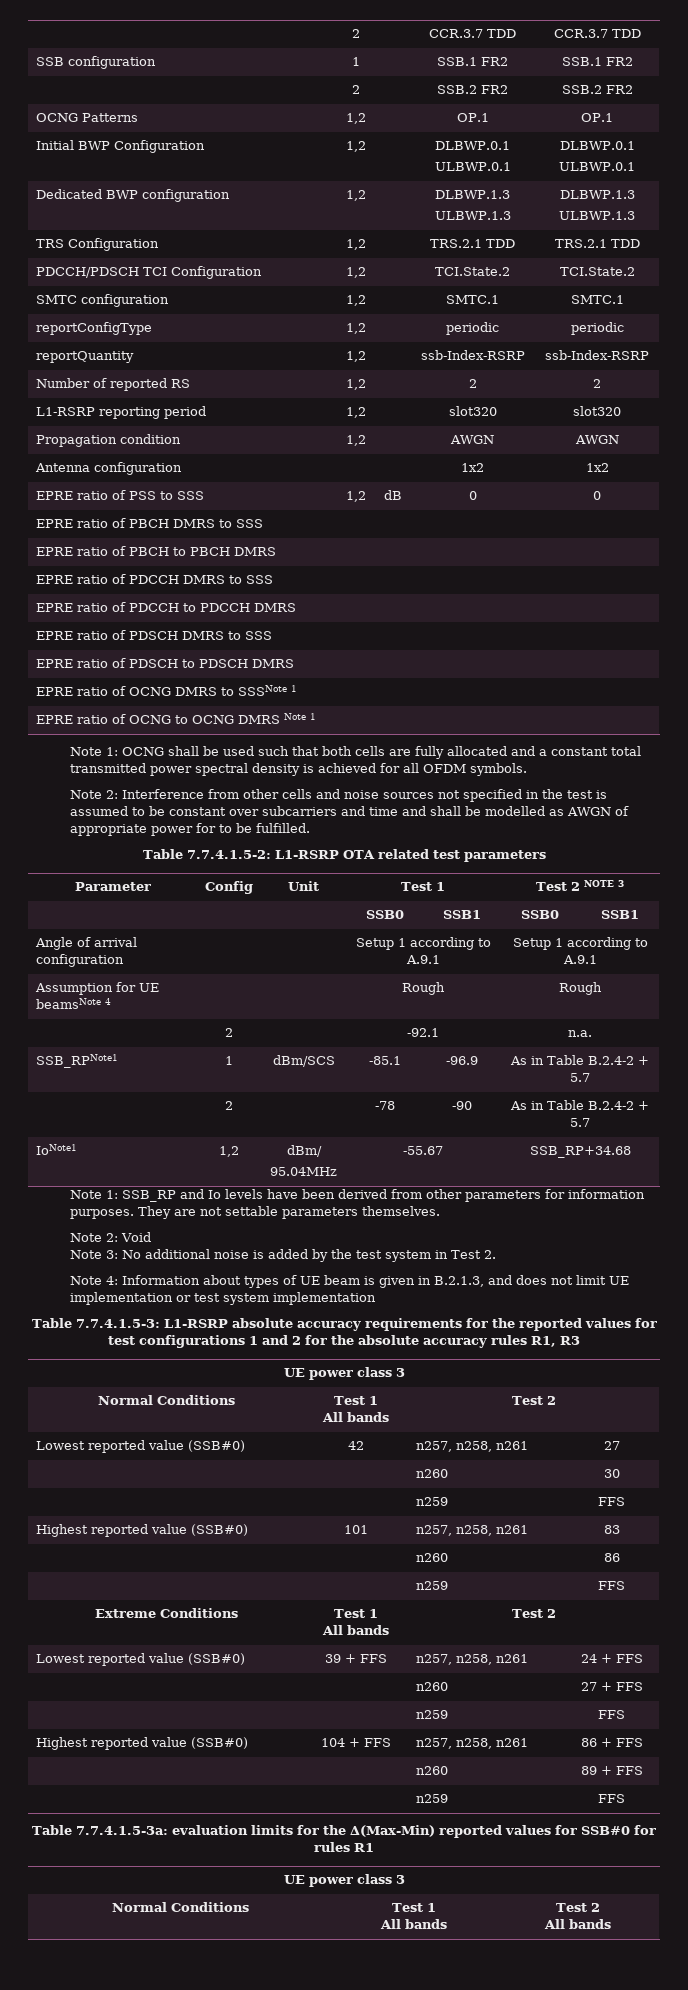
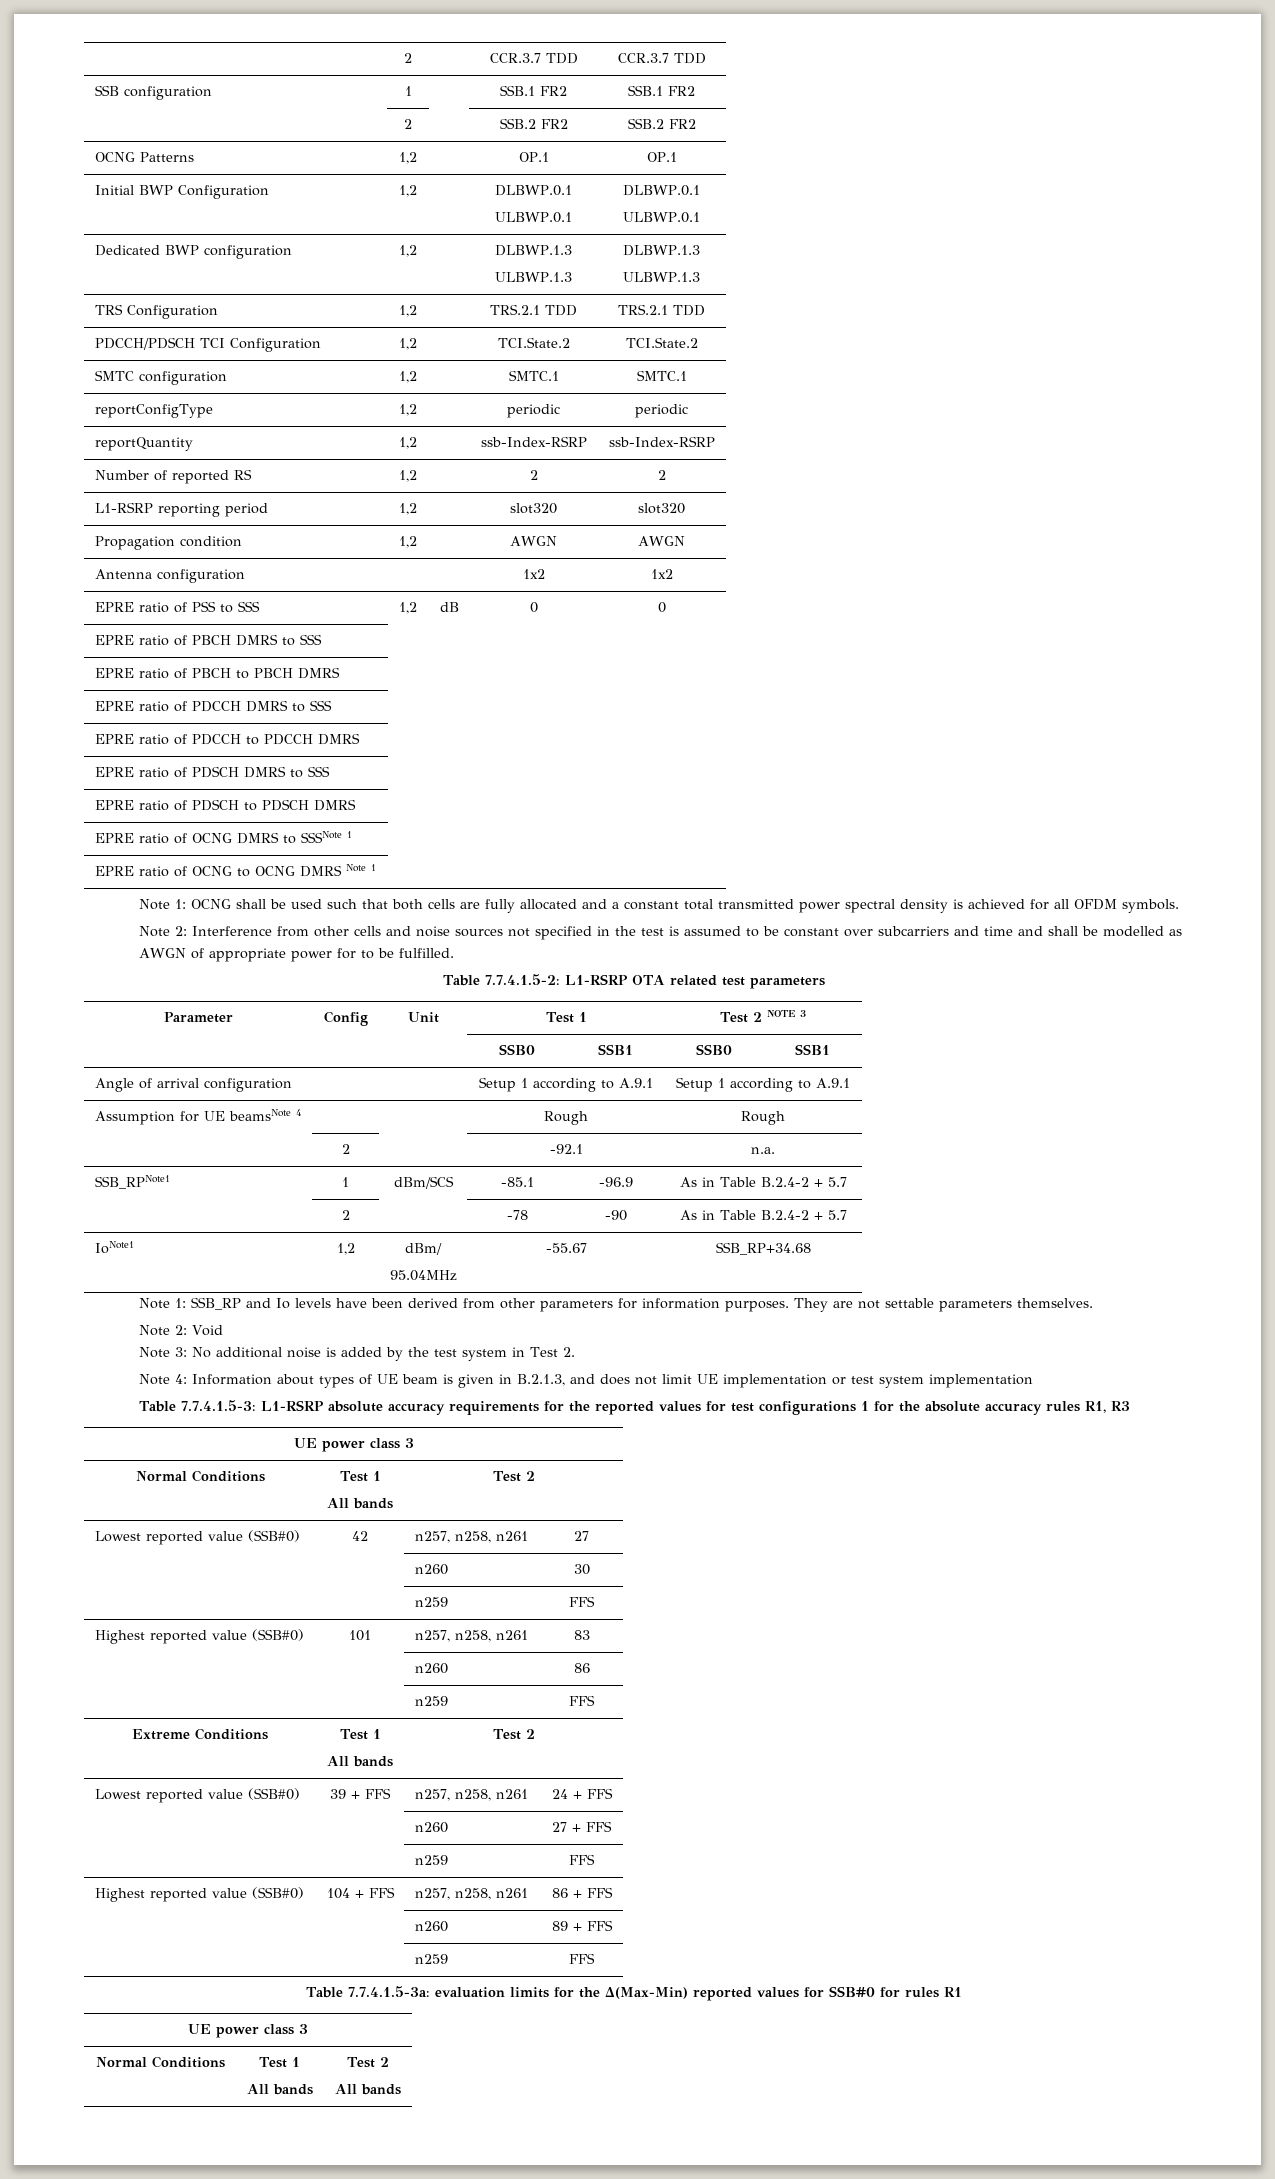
- Table 7.7.4.1.5-3: L1-RSRP absolute accuracy requirements for the reported values for test configurations 1 and 2 for the absolute accuracy rules R1, R3
+ Table 7.7.4.1.5-3: L1-RSRP absolute accuracy requirements for the reported values for test configurations 1 for the absolute accuracy rules R1, R3

